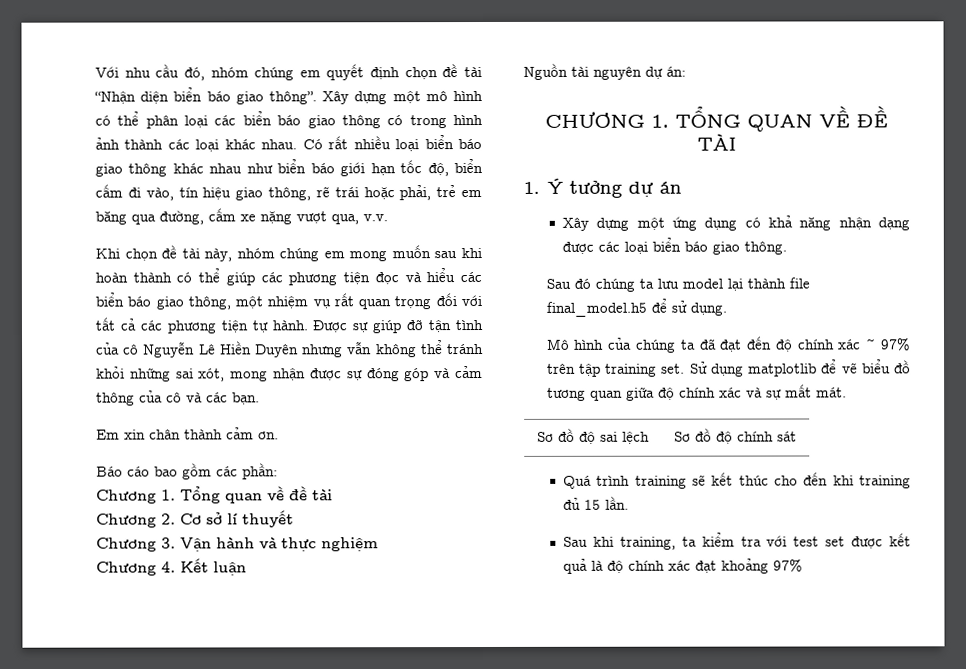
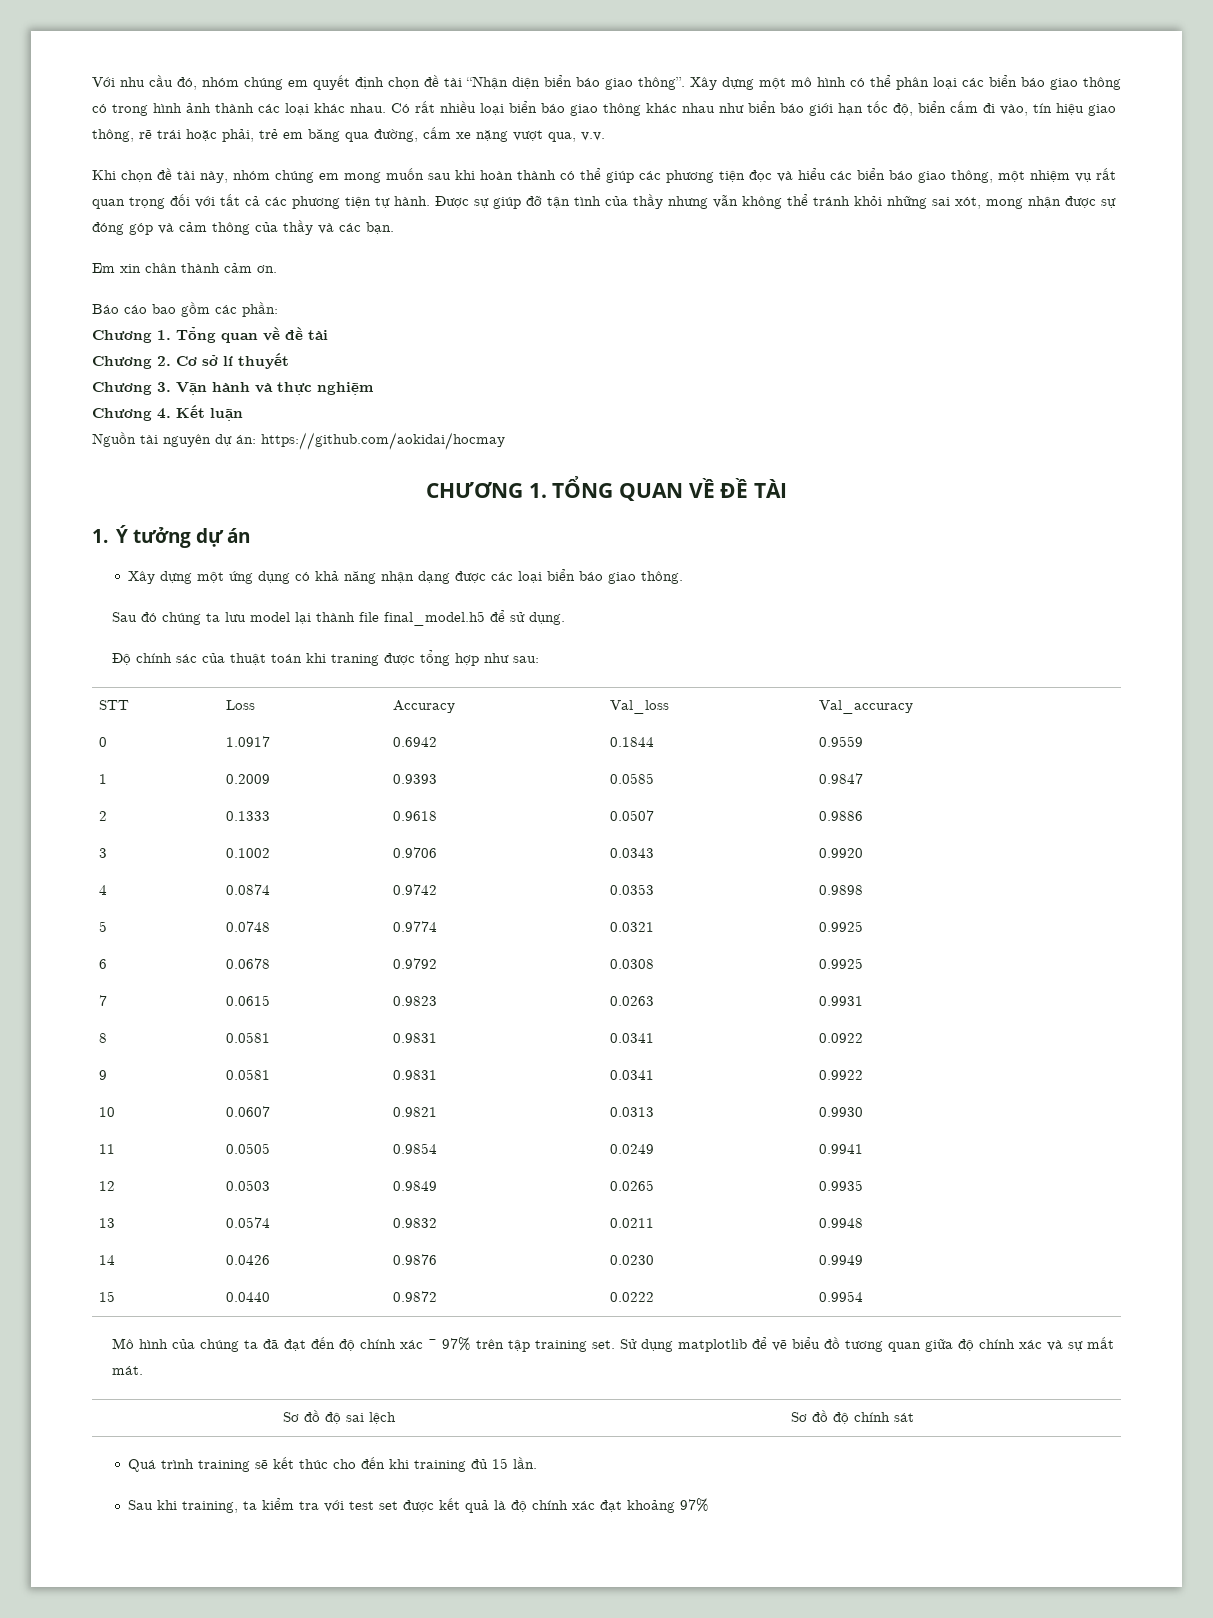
- Được sự giúp đỡ tận tình của cô Nguyễn Lê Hiền Duyên nhưng vẫn không thể tránh khỏi những sai xót, mong nhận được sự đóng góp và cảm thông của cô và các bạn.
+ Được sự giúp đỡ tận tình của thầy nhưng vẫn không thể tránh khỏi những sai xót, mong nhận được sự đóng góp và cảm thông của thầy và các bạn.
- Nguồn tài nguyên dự án:
+ Nguồn tài nguyên dự án: https://github.com/aokidai/hocmay
+ Độ chính sác của thuật toán khi traning được tổng hợp như sau:
+ STT | Loss | Accuracy | Val_loss | Val_accuracy
+ 0 | 1.0917 | 0.6942 | 0.1844 | 0.9559
+ 1 | 0.2009 | 0.9393 | 0.0585 | 0.9847
+ 2 | 0.1333 | 0.9618 | 0.0507 | 0.9886
+ 3 | 0.1002 | 0.9706 | 0.0343 | 0.9920
+ 4 | 0.0874 | 0.9742 | 0.0353 | 0.9898
+ 5 | 0.0748 | 0.9774 | 0.0321 | 0.9925
+ 6 | 0.0678 | 0.9792 | 0.0308 | 0.9925
+ 7 | 0.0615 | 0.9823 | 0.0263 | 0.9931
+ 8 | 0.0581 | 0.9831 | 0.0341 | 0.0922
+ 9 | 0.0581 | 0.9831 | 0.0341 | 0.9922
+ 10 | 0.0607 | 0.9821 | 0.0313 | 0.9930
+ 11 | 0.0505 | 0.9854 | 0.0249 | 0.9941
+ 12 | 0.0503 | 0.9849 | 0.0265 | 0.9935
+ 13 | 0.0574 | 0.9832 | 0.0211 | 0.9948
+ 14 | 0.0426 | 0.9876 | 0.0230 | 0.9949
+ 15 | 0.0440 | 0.9872 | 0.0222 | 0.9954

